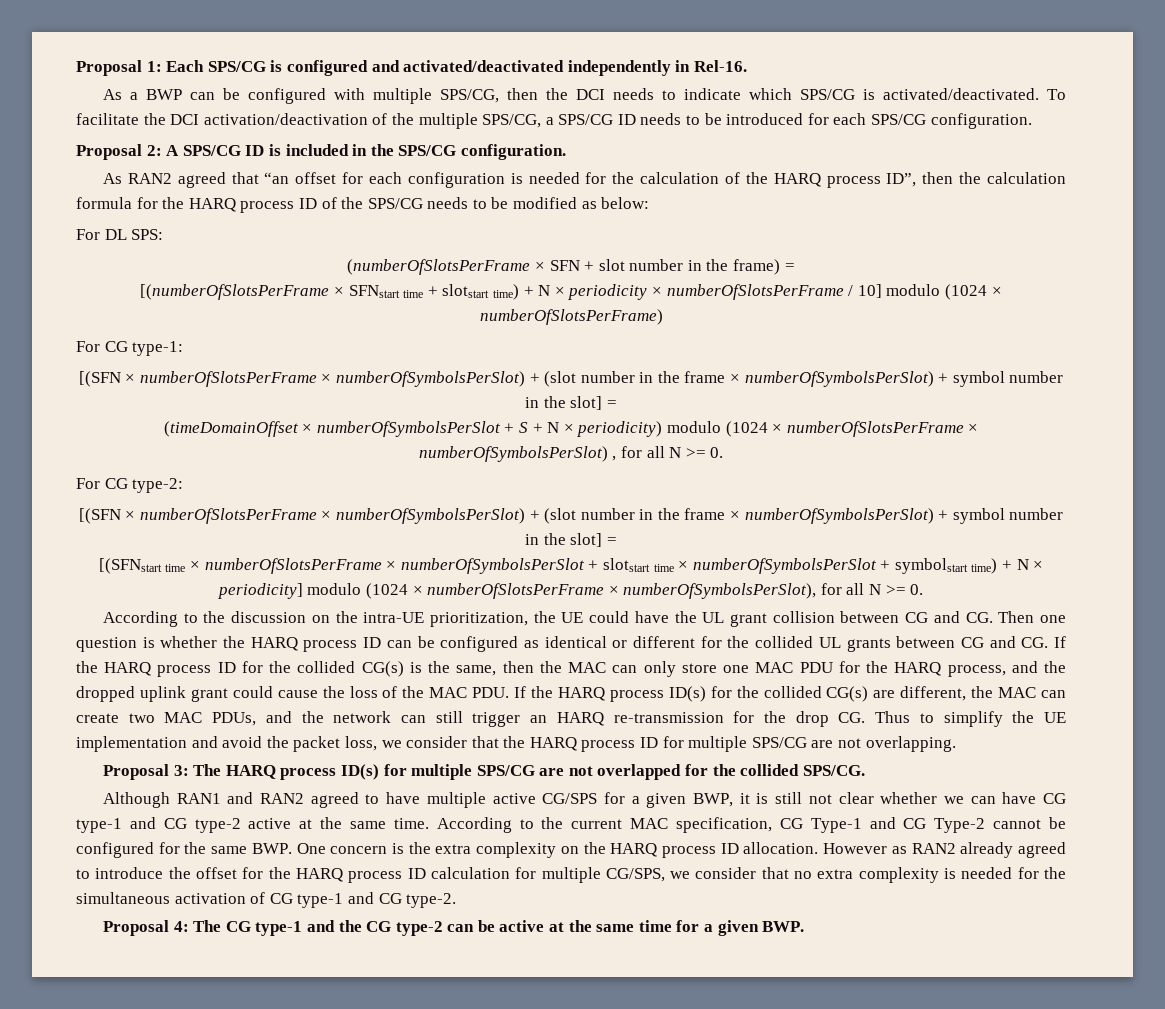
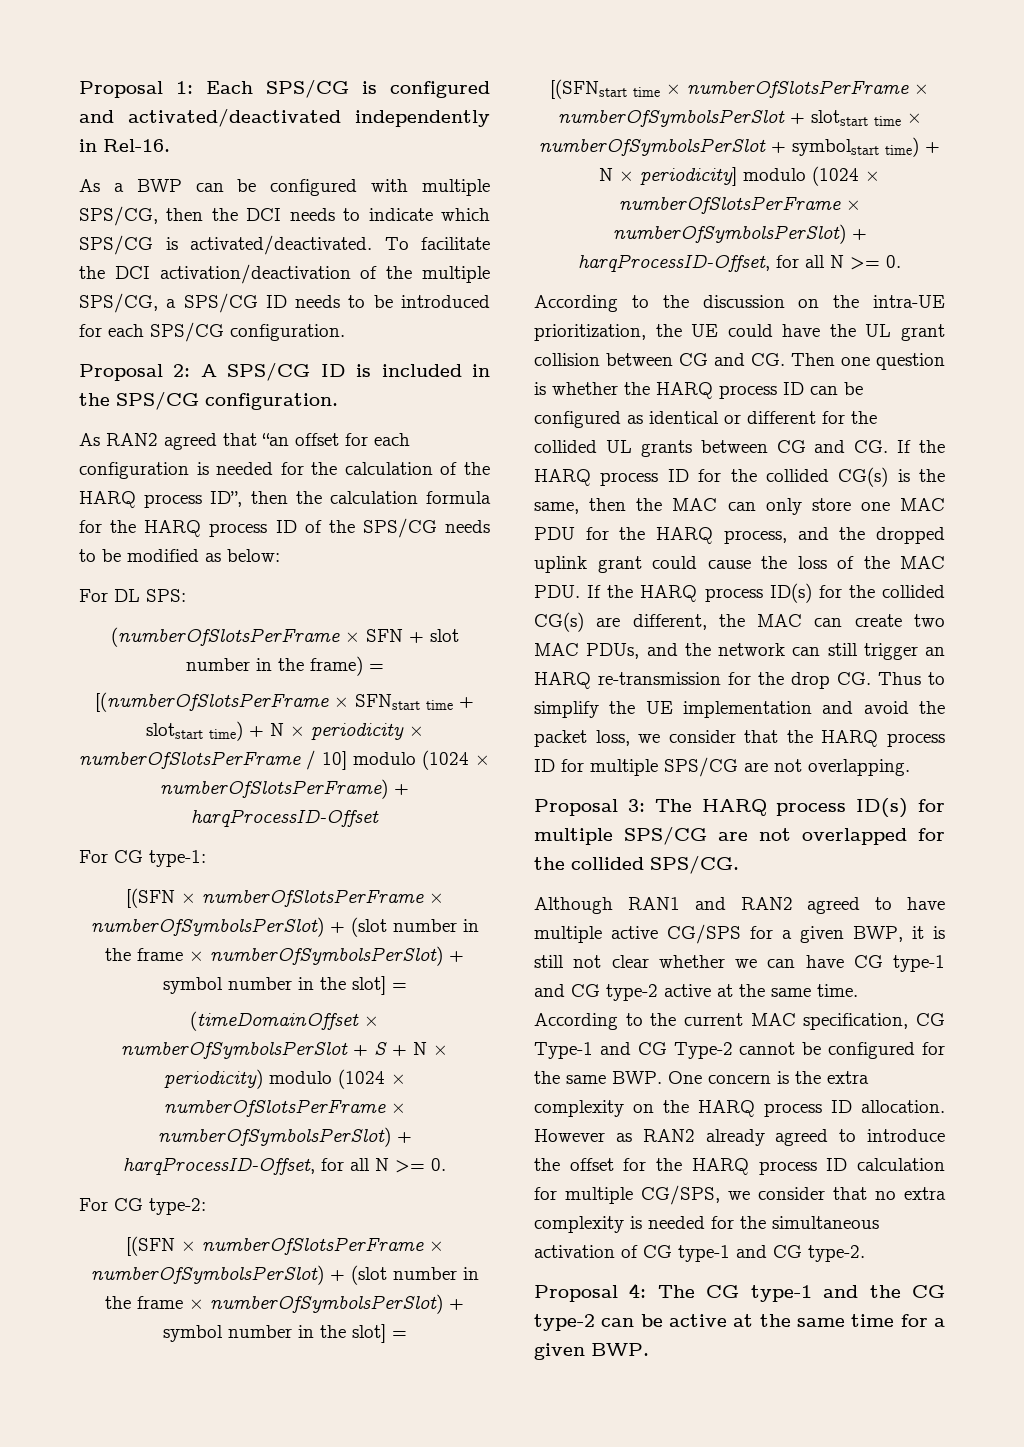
- [(numberOfSlotsPerFrame × SFNstart time + slotstart time) + N × periodicity × numberOfSlotsPerFrame / 10] modulo (1024 × numberOfSlotsPerFrame)
+ [(numberOfSlotsPerFrame × SFNstart time + slotstart time) + N × periodicity × numberOfSlotsPerFrame / 10] modulo (1024 × numberOfSlotsPerFrame) + harqProcessID-Offset
- (timeDomainOffset × numberOfSymbolsPerSlot + S + N × periodicity) modulo (1024 × numberOfSlotsPerFrame × numberOfSymbolsPerSlot) , for all N >= 0.
+ (timeDomainOffset × numberOfSymbolsPerSlot + S + N × periodicity) modulo (1024 × numberOfSlotsPerFrame × numberOfSymbolsPerSlot) + harqProcessID-Offset, for all N >= 0.
- [(SFNstart time × numberOfSlotsPerFrame × numberOfSymbolsPerSlot + slotstart time × numberOfSymbolsPerSlot + symbolstart time) + N × periodicity] modulo (1024 × numberOfSlotsPerFrame × numberOfSymbolsPerSlot), for all N >= 0.
+ [(SFNstart time × numberOfSlotsPerFrame × numberOfSymbolsPerSlot + slotstart time × numberOfSymbolsPerSlot + symbolstart time) + N × periodicity] modulo (1024 × numberOfSlotsPerFrame × numberOfSymbolsPerSlot) + harqProcessID-Offset, for all N >= 0.

